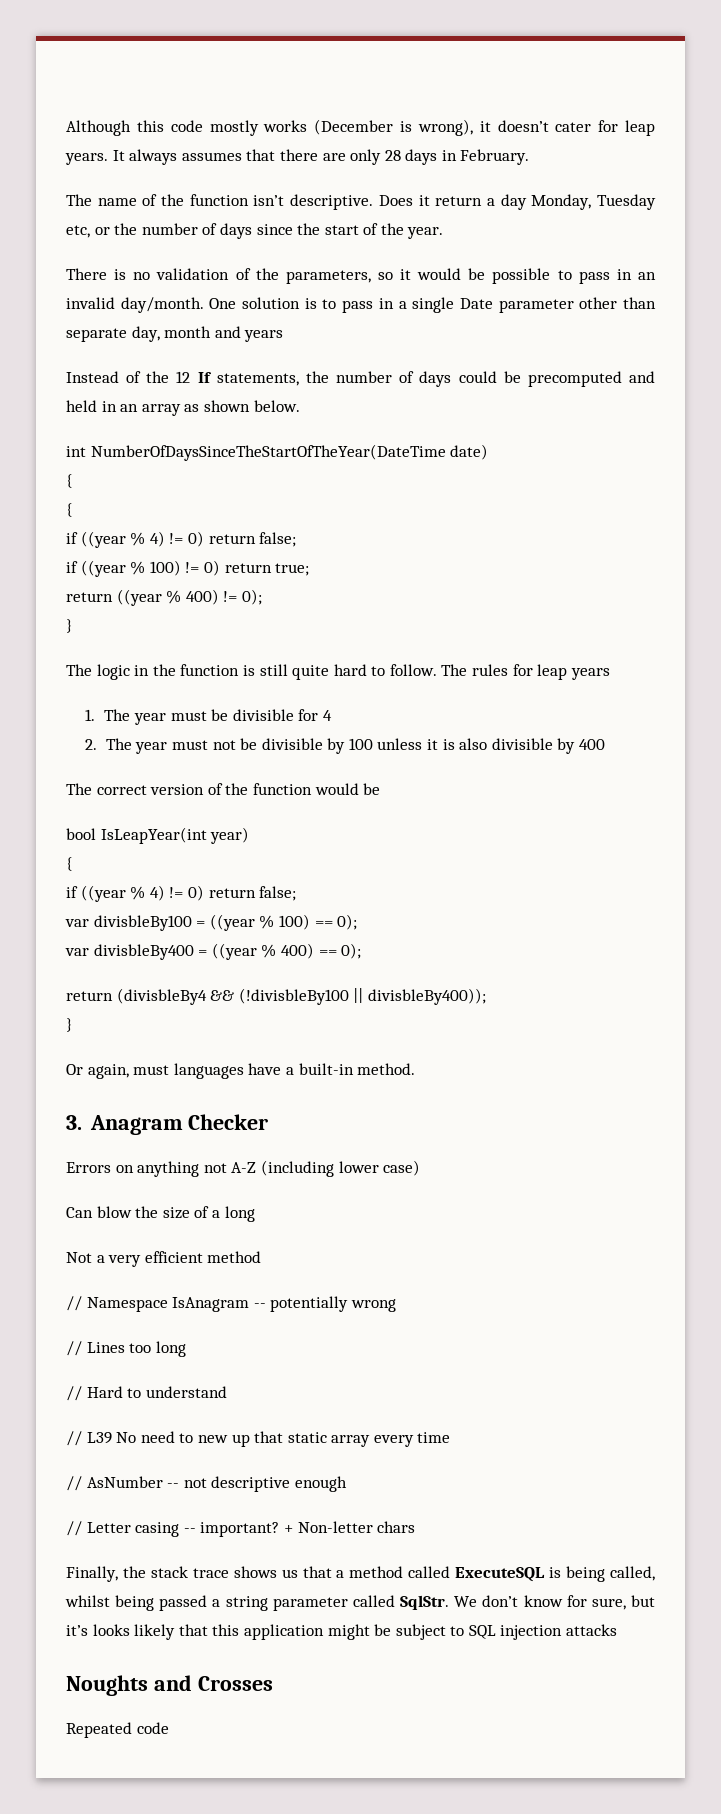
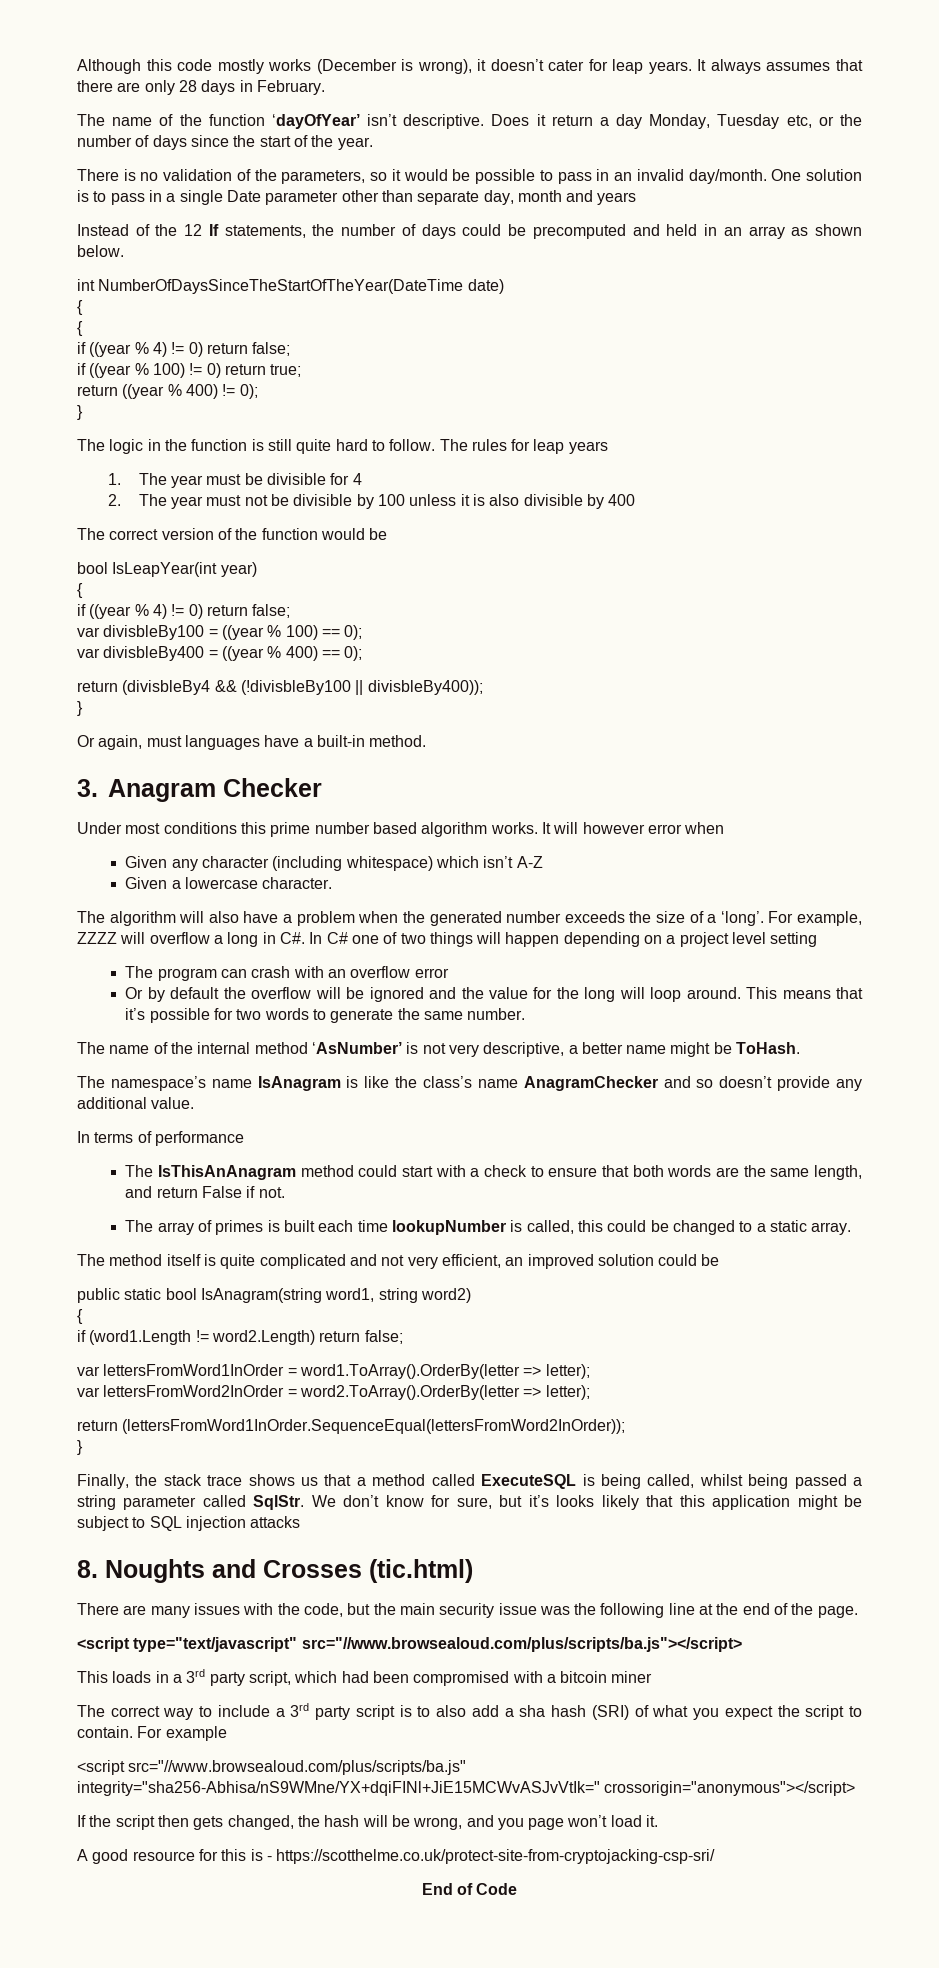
- The name of the function isn’t descriptive.
+ The name of the function ‘dayOfYear’ isn’t descriptive.
- Errors on anything not A-Z (including lower case)
- Can blow the size of a long
- Not a very efficient method
- // Namespace IsAnagram -- potentially wrong
- // Lines too long
- // Hard to understand
- // L39 No need to new up that static array every time
- // AsNumber -- not descriptive enough
- // Letter casing -- important? + Non-letter chars
+ Under most conditions this prime number based algorithm works. It will however error when
+ Given any character (including whitespace) which isn’t A-Z
+ Given a lowercase character.
+ The algorithm will also have a problem when the generated number exceeds the size of a ‘long’. For example, ZZZZ will overflow a long in C#. In C# one of two things will happen depending on a project level setting
+ The program can crash with an overflow error
+ Or by default the overflow will be ignored and the value for the long will loop around. This means that it’s possible for two words to generate the same number.
+ The name of the internal method ‘AsNumber’ is not very descriptive, a better name might be ToHash.
+ The namespace’s name IsAnagram is like the class’s name AnagramChecker and so doesn’t provide any additional value.
+ In terms of performance
+ The IsThisAnAnagram method could start with a check to ensure that both words are the same length, and return False if not.
+ The array of primes is built each time lookupNumber is called, this could be changed to a static array.
+ The method itself is quite complicated and not very efficient, an improved solution could be
+ public static bool IsAnagram(string word1, string word2)
+ {
+ if (word1.Length != word2.Length) return false;
+ var lettersFromWord1InOrder = word1.ToArray().OrderBy(letter => letter);
+ var lettersFromWord2InOrder = word2.ToArray().OrderBy(letter => letter);
+ return (lettersFromWord1InOrder.SequenceEqual(lettersFromWord2InOrder));
+ }
- Noughts and Crosses
- Repeated code
+ 8. Noughts and Crosses (tic.html)
+ There are many issues with the code, but the main security issue was the following line at the end of the page.
+ <script type="text/javascript" src="//www.browsealoud.com/plus/scripts/ba.js"></script>
+ This loads in a 3rd party script, which had been compromised with a bitcoin miner
+ The correct way to include a 3rd party script is to also add a sha hash (SRI) of what you expect the script to contain. For example
+ <script src="//www.browsealoud.com/plus/scripts/ba.js" integrity="sha256-Abhisa/nS9WMne/YX+dqiFINl+JiE15MCWvASJvVtIk=" crossorigin="anonymous"></script>
+ If the script then gets changed, the hash will be wrong, and you page won’t load it.
+ A good resource for this is - https://scotthelme.co.uk/protect-site-from-cryptojacking-csp-sri/
+ End of Code

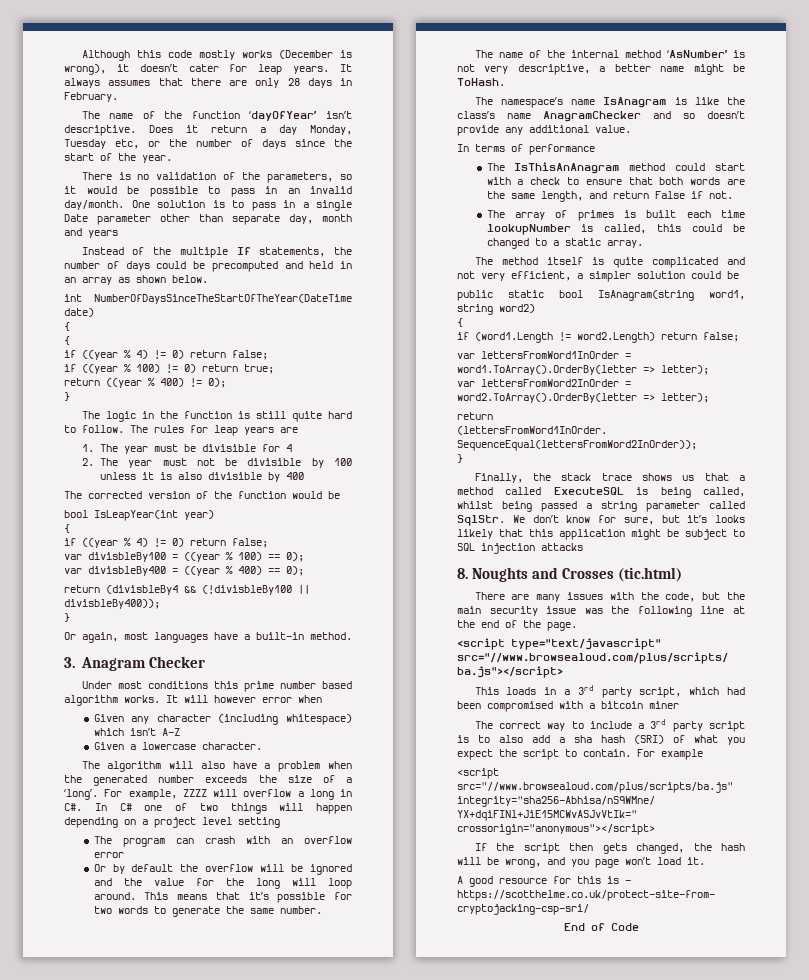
- Instead of the 12 If statements, the number of days could be precomputed and held in an array as shown below.
+ Instead of the multiple If statements, the number of days could be precomputed and held in an array as shown below.
- The rules for leap years
+ The rules for leap years are
- The correct version of the function would be
+ The corrected version of the function would be
- Or again, must languages have a built-in method.
+ Or again, most languages have a built-in method.
- The method itself is quite complicated and not very efficient, an improved solution could be
+ The method itself is quite complicated and not very efficient, a simpler solution could be

